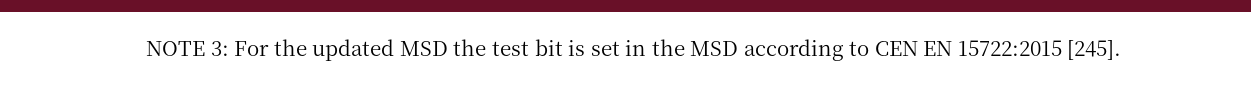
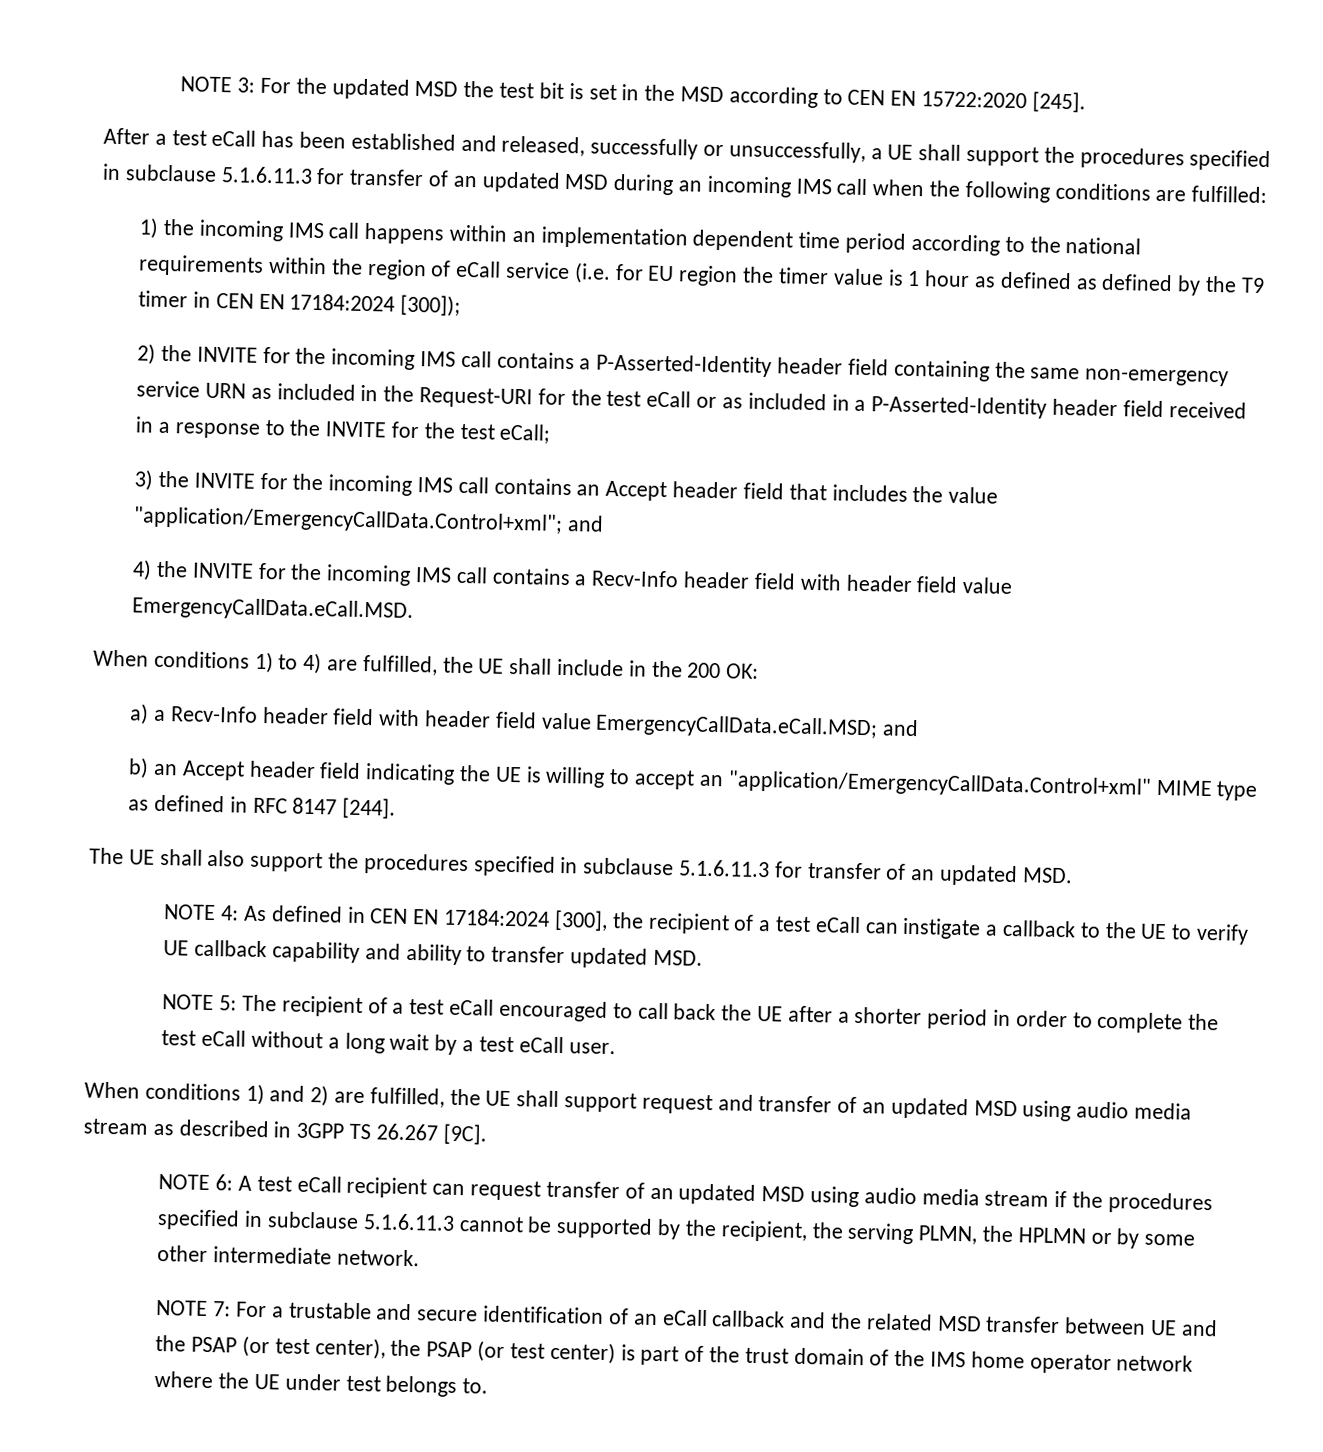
- NOTE 3: For the updated MSD the test bit is set in the MSD according to CEN EN 15722:2015 [245].
+ NOTE 3: For the updated MSD the test bit is set in the MSD according to CEN EN 15722:2020 [245].
+ After a test eCall has been established and released, successfully or unsuccessfully, a UE shall support the procedures specified in subclause 5.1.6.11.3 for transfer of an updated MSD during an incoming IMS call when the following conditions are fulfilled:
+ 1) the incoming IMS call happens within an implementation dependent time period according to the national requirements within the region of eCall service (i.e. for EU region the timer value is 1 hour as defined as defined by the T9 timer in CEN EN 17184:2024 [300]);
+ 2) the INVITE for the incoming IMS call contains a P-Asserted-Identity header field containing the same non-emergency service URN as included in the Request-URI for the test eCall or as included in a P-Asserted-Identity header field received in a response to the INVITE for the test eCall;
+ 3) the INVITE for the incoming IMS call contains an Accept header field that includes the value "application/EmergencyCallData.Control+xml"; and
+ 4) the INVITE for the incoming IMS call contains a Recv-Info header field with header field value EmergencyCallData.eCall.MSD.
+ When conditions 1) to 4) are fulfilled, the UE shall include in the 200 OK:
+ a) a Recv-Info header field with header field value EmergencyCallData.eCall.MSD; and
+ b) an Accept header field indicating the UE is willing to accept an "application/EmergencyCallData.Control+xml" MIME type as defined in RFC 8147 [244].
+ The UE shall also support the procedures specified in subclause 5.1.6.11.3 for transfer of an updated MSD.
+ NOTE 4: As defined in CEN EN 17184:2024 [300], the recipient of a test eCall can instigate a callback to the UE to verify UE callback capability and ability to transfer updated MSD.
+ NOTE 5: The recipient of a test eCall encouraged to call back the UE after a shorter period in order to complete the test eCall without a long wait by a test eCall user.
+ When conditions 1) and 2) are fulfilled, the UE shall support request and transfer of an updated MSD using audio media stream as described in 3GPP TS 26.267 [9C].
+ NOTE 6: A test eCall recipient can request transfer of an updated MSD using audio media stream if the procedures specified in subclause 5.1.6.11.3 cannot be supported by the recipient, the serving PLMN, the HPLMN or by some other intermediate network.
+ NOTE 7: For a trustable and secure identification of an eCall callback and the related MSD transfer between UE and the PSAP (or test center), the PSAP (or test center) is part of the trust domain of the IMS home operator network where the UE under test belongs to.

